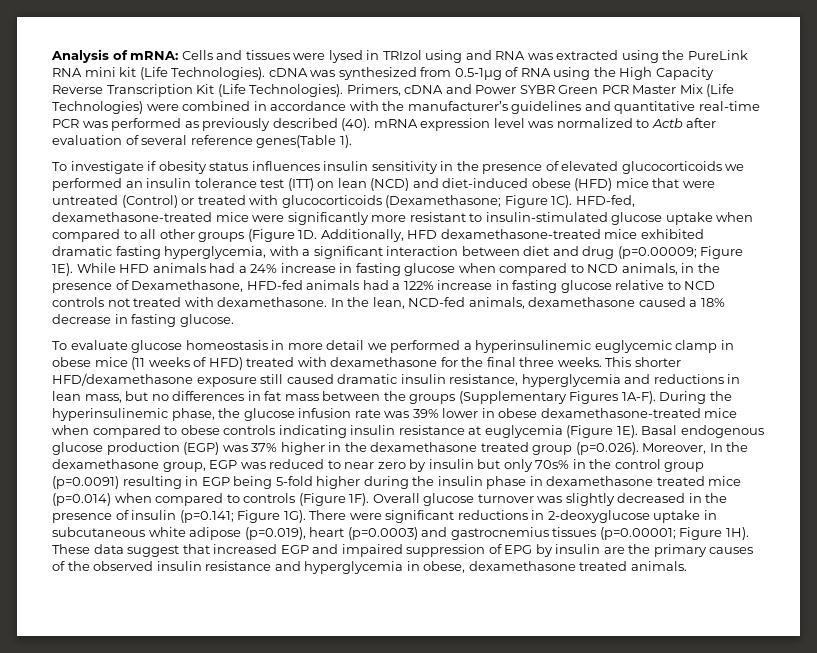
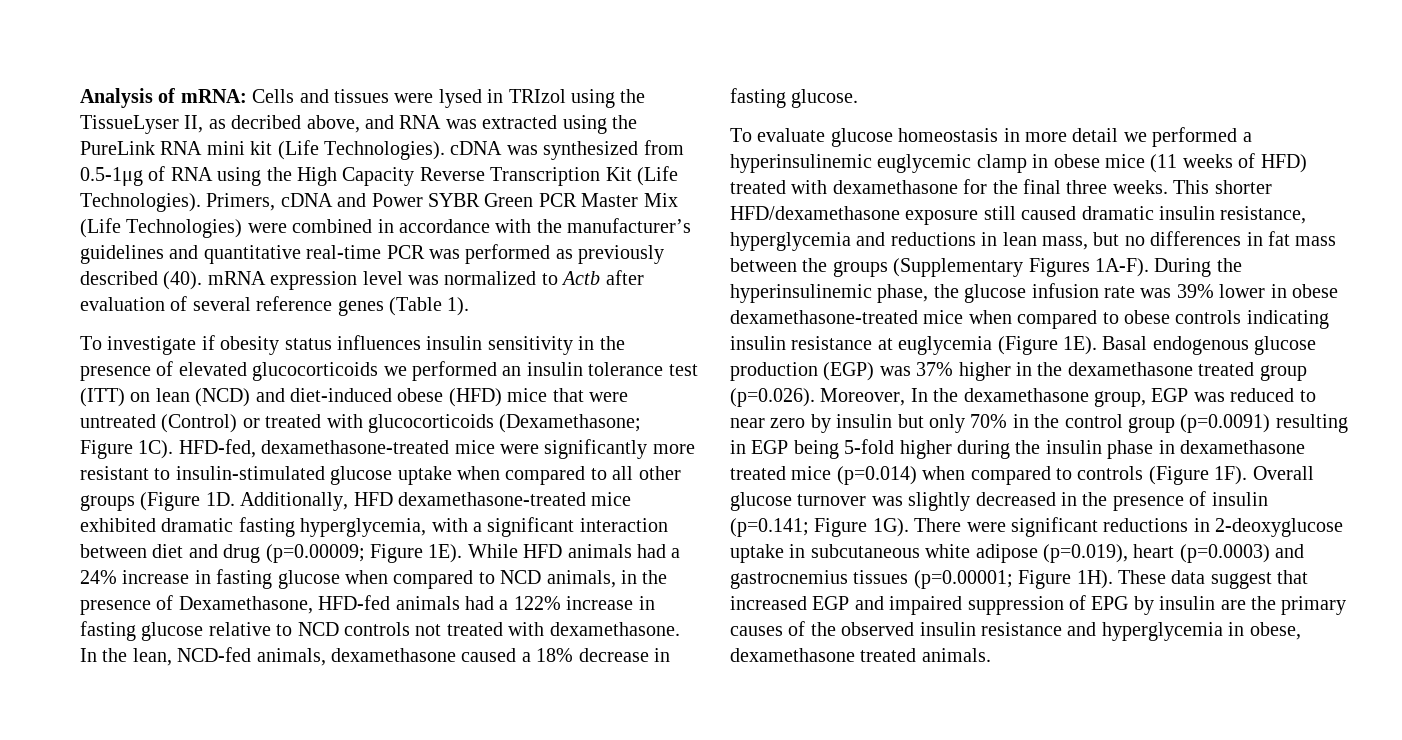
- Analysis of mRNA: Cells and tissues were lysed in TRIzol using and RNA was extracted using the PureLink RNA mini kit (Life Technologies). cDNA was synthesized from 0.5-1μg of RNA using the High Capacity Reverse Transcription Kit (Life Technologies).
+ Analysis of mRNA: Cells and tissues were lysed in TRIzol using the TissueLyser II, as decribed above, and RNA was extracted using the PureLink RNA mini kit (Life Technologies). cDNA was synthesized from 0.5-1μg of RNA using the High Capacity Reverse Transcription Kit (Life Technologies).
- Primers, cDNA and Power SYBR Green PCR Master Mix (Life Technologies) were combined in accordance with the manufacturer’s guidelines and quantitative real-time PCR was performed as previously described (40). mRNA expression level was normalized to Actb after evaluation of several reference genes(Table 1).
+ Primers, cDNA and Power SYBR Green PCR Master Mix (Life Technologies) were combined in accordance with the manufacturer’s guidelines and quantitative real-time PCR was performed as previously described (40). mRNA expression level was normalized to Actb after evaluation of several reference genes (Table 1).
- Basal endogenous glucose production (EGP) was 37% higher in the dexamethasone treated group (p=0.026). Moreover, In the dexamethasone group, EGP was reduced to near zero by insulin but only 70s% in the control group (p=0.0091) resulting in EGP being 5-fold higher during the insulin phase in dexamethasone treated mice (p=0.014) when compared to controls (Figure 1F).
+ Basal endogenous glucose production (EGP) was 37% higher in the dexamethasone treated group (p=0.026). Moreover, In the dexamethasone group, EGP was reduced to near zero by insulin but only 70% in the control group (p=0.0091) resulting in EGP being 5-fold higher during the insulin phase in dexamethasone treated mice (p=0.014) when compared to controls (Figure 1F).

